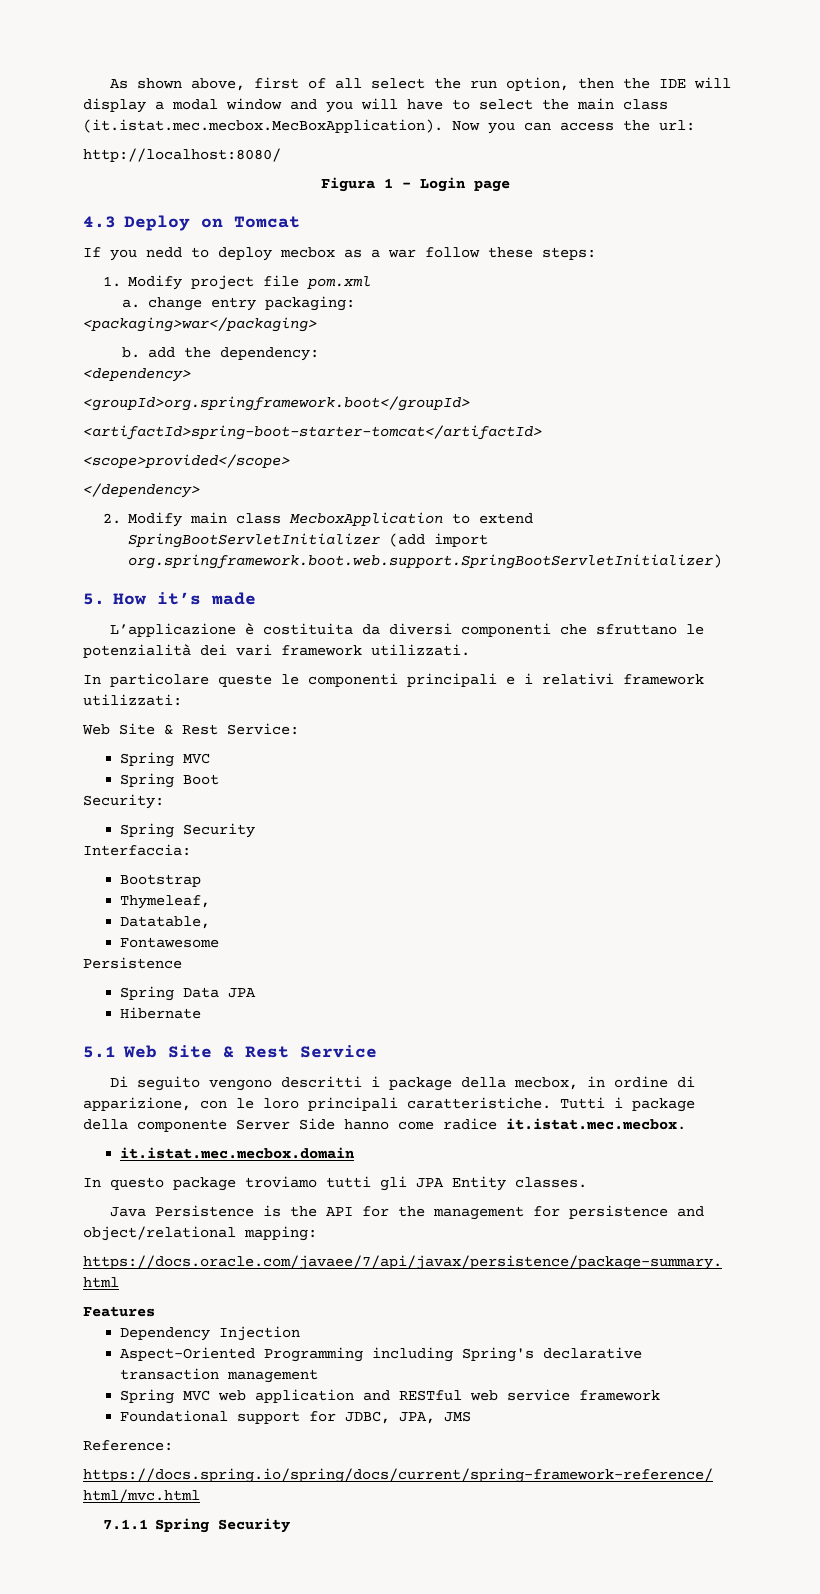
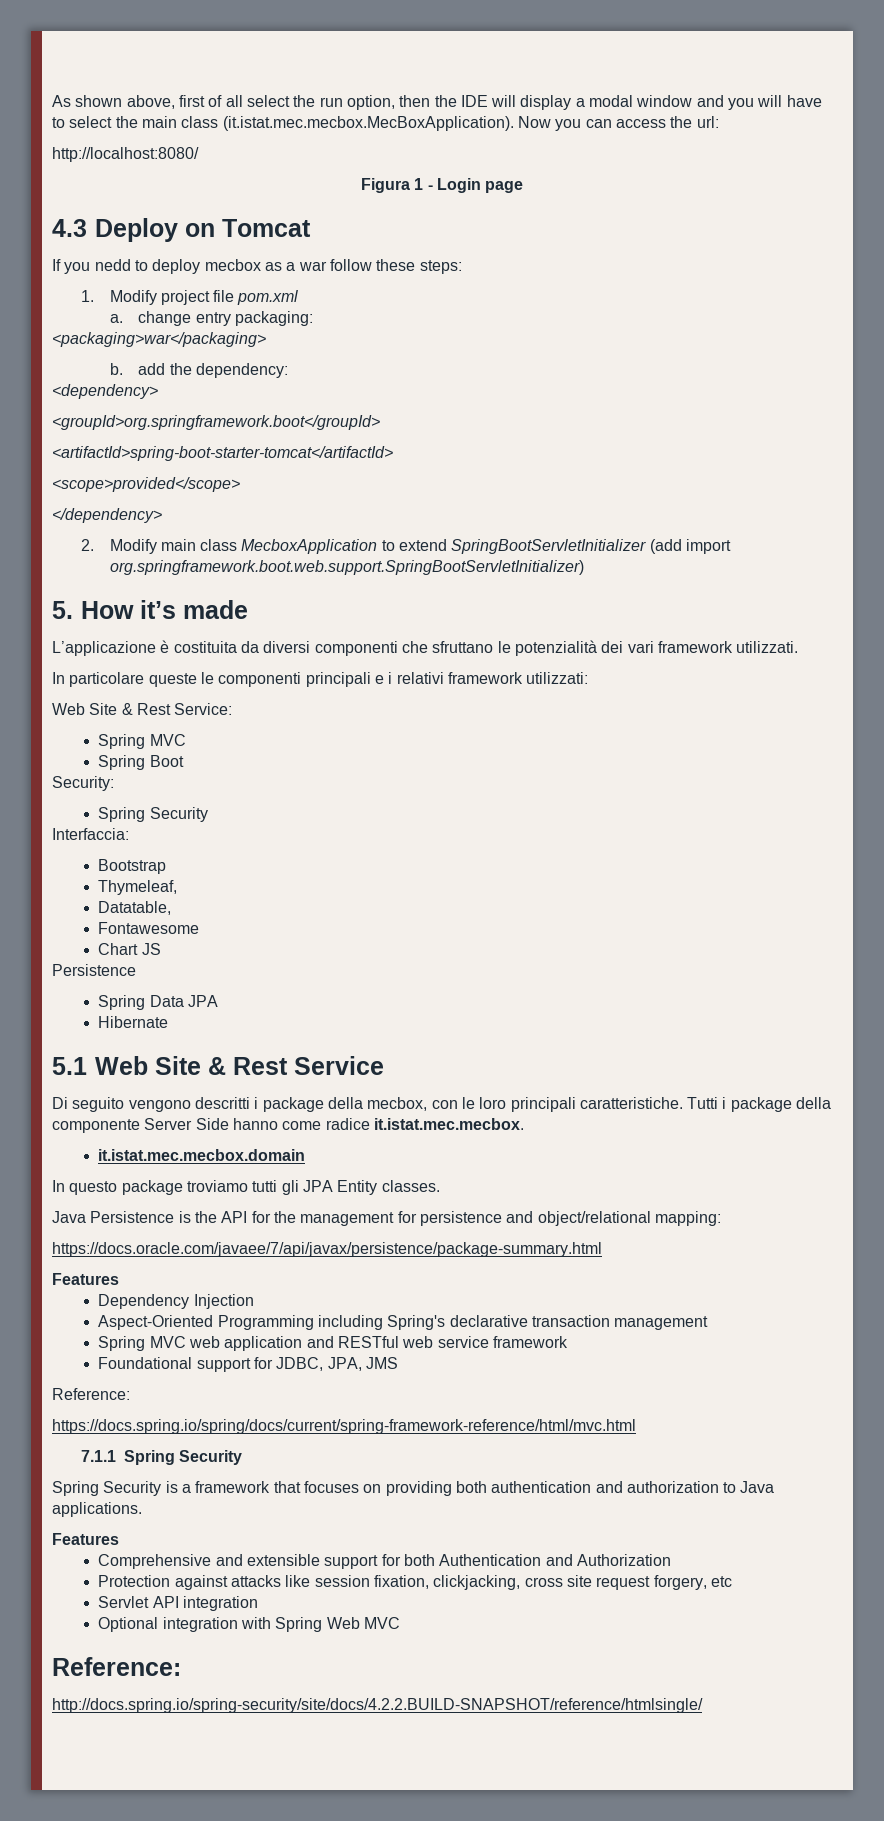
+ Chart JS
- Di seguito vengono descritti i package della mecbox, in ordine di apparizione, con le loro principali caratteristiche.
+ Di seguito vengono descritti i package della mecbox, con le loro principali caratteristiche.
+ Spring Security is a framework that focuses on providing both authentication and authorization to Java applications.
+ Features
+ Comprehensive and extensible support for both Authentication and Authorization
+ Protection against attacks like session fixation, clickjacking, cross site request forgery, etc
+ Servlet API integration
+ Optional integration with Spring Web MVC
+ Reference:
+ http://docs.spring.io/spring-security/site/docs/4.2.2.BUILD-SNAPSHOT/reference/htmlsingle/

